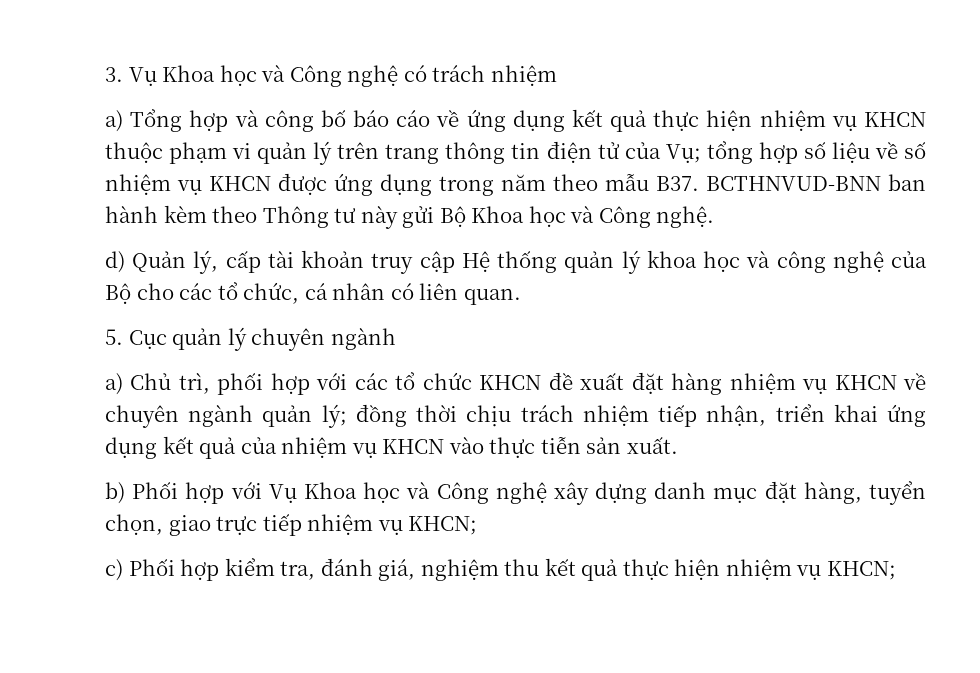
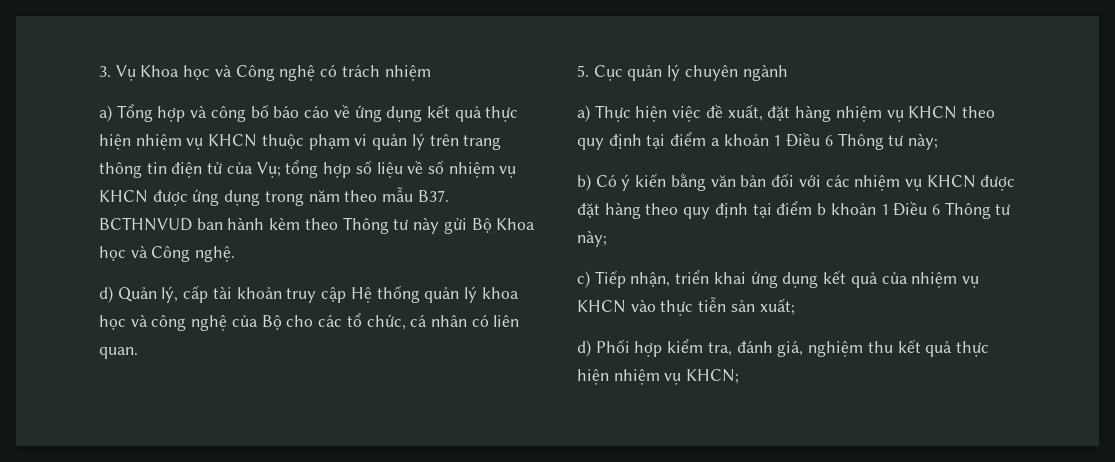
- tổng hợp số liệu về số nhiệm vụ KHCN được ứng dụng trong năm theo mẫu B37. BCTHNVUD-BNN ban hành kèm theo Thông tư này gửi Bộ Khoa học và Công nghệ.
+ tổng hợp số liệu về số nhiệm vụ KHCN được ứng dụng trong năm theo mẫu B37. BCTHNVUD ban hành kèm theo Thông tư này gửi Bộ Khoa học và Công nghệ.
- a) Chủ trì, phối hợp với các tổ chức KHCN đề xuất đặt hàng nhiệm vụ KHCN về chuyên ngành quản lý; đồng thời chịu trách nhiệm tiếp nhận, triển khai ứng dụng kết quả của nhiệm vụ KHCN vào thực tiễn sản xuất.
- b) Phối hợp với Vụ Khoa học và Công nghệ xây dựng danh mục đặt hàng, tuyển chọn, giao trực tiếp nhiệm vụ KHCN;
- c) Phối hợp kiểm tra, đánh giá, nghiệm thu kết quả thực hiện nhiệm vụ KHCN;
+ a) Thực hiện việc đề xuất, đặt hàng nhiệm vụ KHCN theo quy định tại điểm a khoản 1 Điều 6 Thông tư này;
+ b) Có ý kiến bằng văn bản đối với các nhiệm vụ KHCN được đặt hàng theo quy định tại điểm b khoản 1 Điều 6 Thông tư này;
+ c) Tiếp nhận, triển khai ứng dụng kết quả của nhiệm vụ KHCN vào thực tiễn sản xuất;
+ d) Phối hợp kiểm tra, đánh giá, nghiệm thu kết quả thực hiện nhiệm vụ KHCN;

